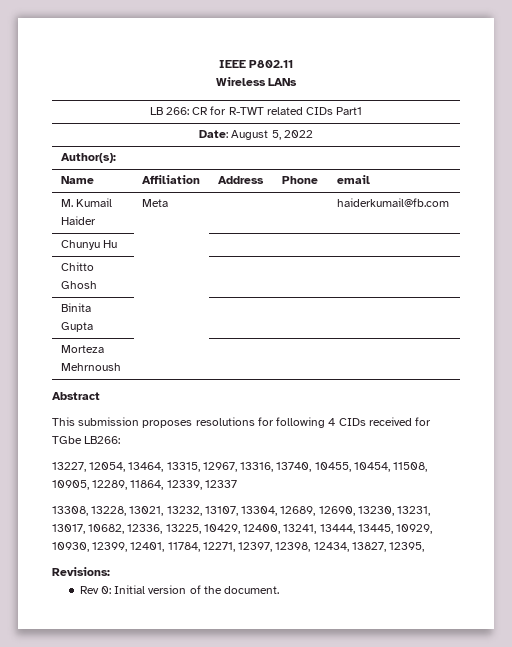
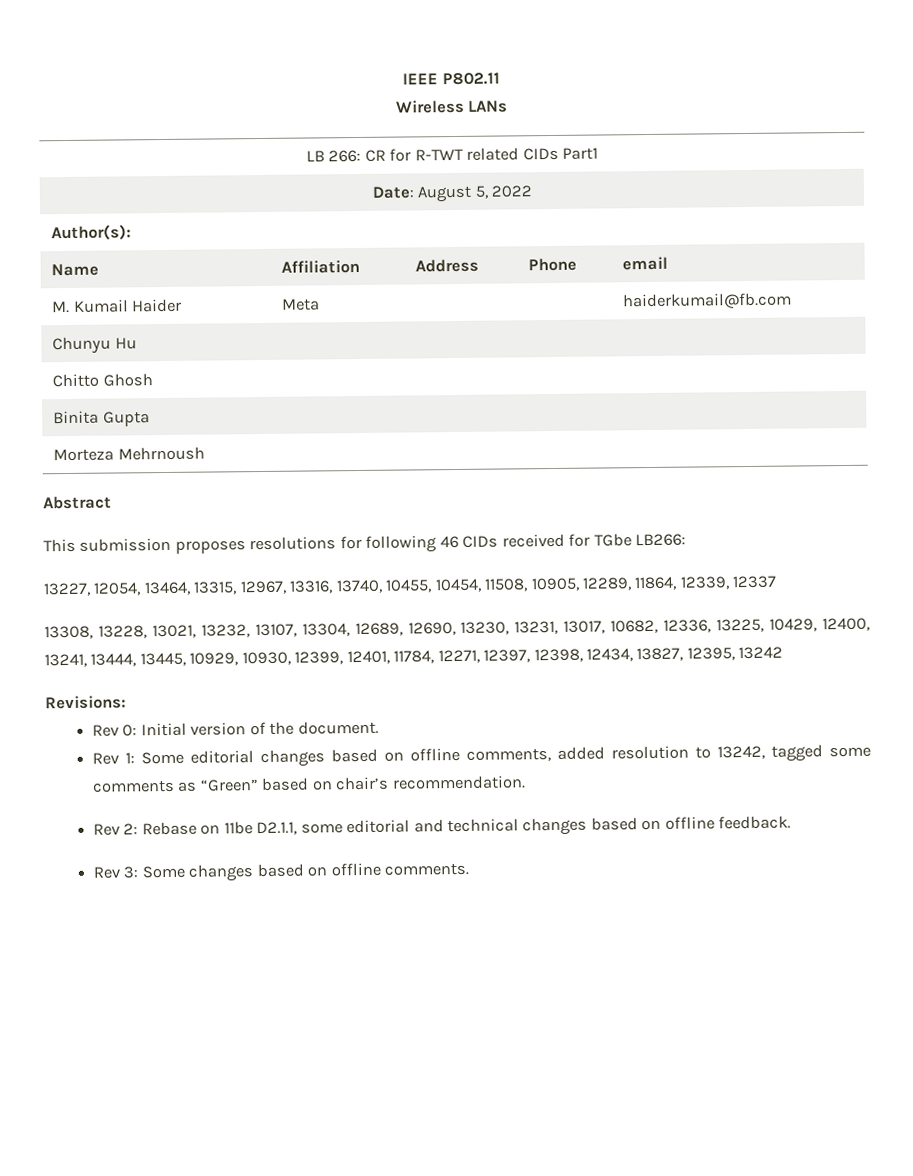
- This submission proposes resolutions for following 4 CIDs received for TGbe LB266:
+ This submission proposes resolutions for following 46 CIDs received for TGbe LB266:
- 13308, 13228, 13021, 13232, 13107, 13304, 12689, 12690, 13230, 13231, 13017, 10682, 12336, 13225, 10429, 12400, 13241, 13444, 13445, 10929, 10930, 12399, 12401, 11784, 12271, 12397, 12398, 12434, 13827, 12395,
+ 13308, 13228, 13021, 13232, 13107, 13304, 12689, 12690, 13230, 13231, 13017, 10682, 12336, 13225, 10429, 12400, 13241, 13444, 13445, 10929, 10930, 12399, 12401, 11784, 12271, 12397, 12398, 12434, 13827, 12395, 13242
+ Rev 1: Some editorial changes based on offline comments, added resolution to 13242, tagged some comments as “Green” based on chair’s recommendation.
+ Rev 2: Rebase on 11be D2.1.1, some editorial and technical changes based on offline feedback.
+ Rev 3: Some changes based on offline comments.

